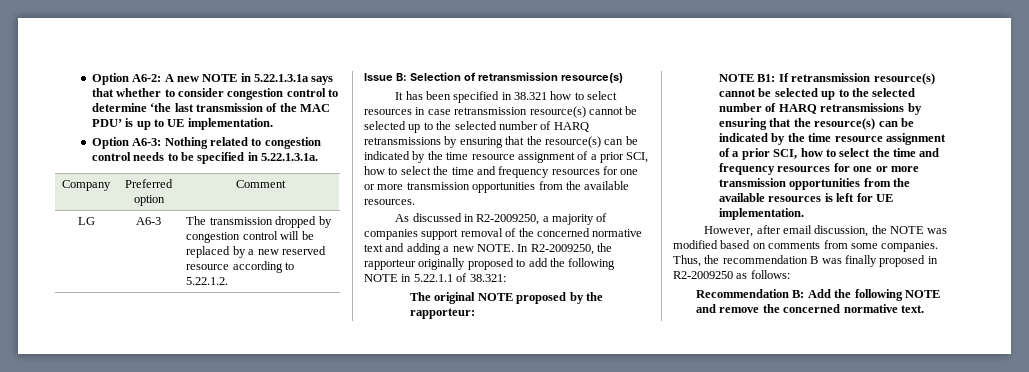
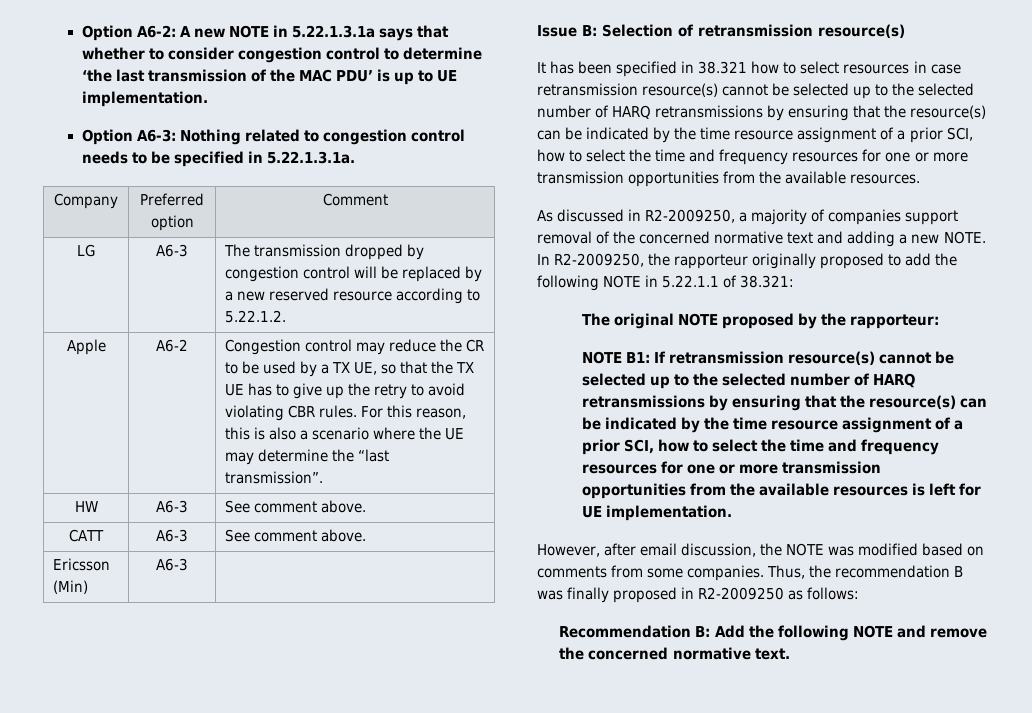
+ Apple | A6-2 | Congestion control may reduce the CR to be used by a TX UE, so that the TX UE has to give up the retry to avoid violating CBR rules. For this reason, this is also a scenario where the UE may determine the “last transmission”.
+ HW | A6-3 | See comment above.
+ CATT | A6-3 | See comment above.
+ Ericsson (Min) | A6-3 |

